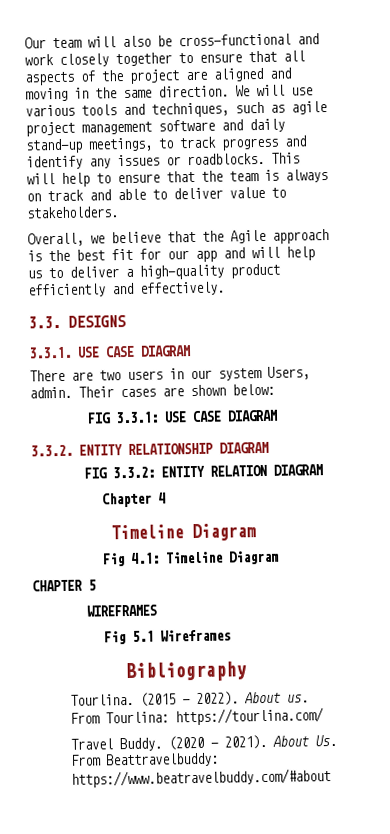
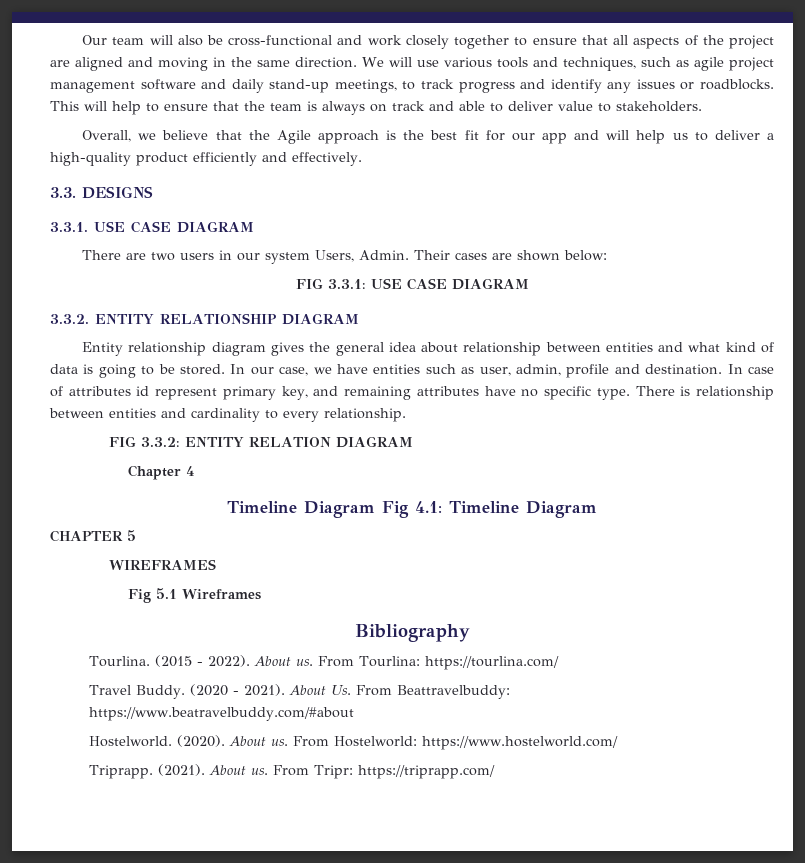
- There are two users in our system Users, admin.
+ There are two users in our system Users, Admin.
+ Entity relationship diagram gives the general idea about relationship between entities and what kind of data is going to be stored. In our case, we have entities such as user, admin, profile and destination. In case of attributes id represent primary key, and remaining attributes have no specific type. There is relationship between entities and cardinality to every relationship.
  Chapter 4
- Timeline Diagram
- Fig 4.1: Timeline Diagram
+ Timeline Diagram Fig 4.1: Timeline Diagram
+ Hostelworld. (2020). About us. From Hostelworld: https://www.hostelworld.com/
+ Triprapp. (2021). About us. From Tripr: https://triprapp.com/

